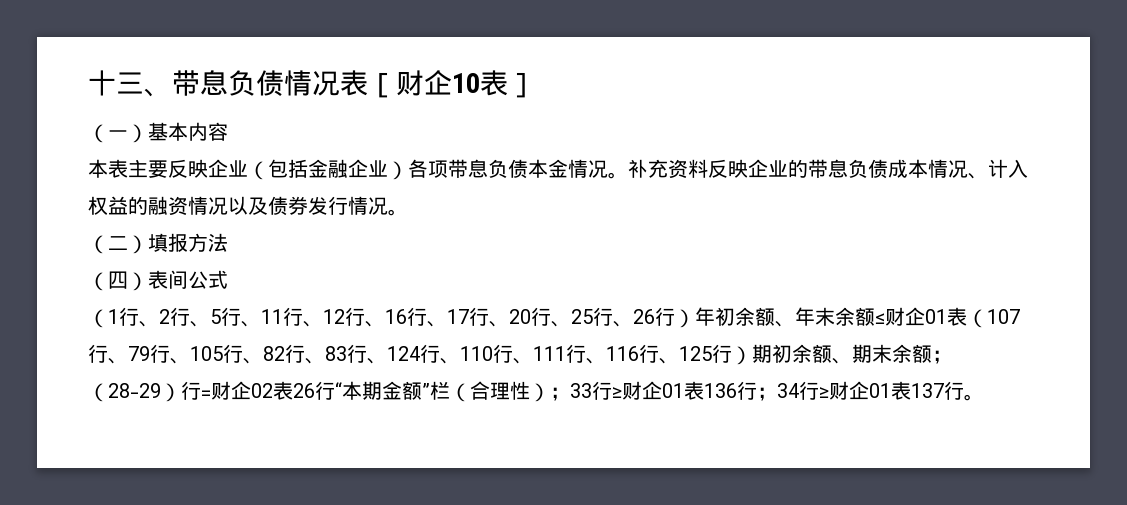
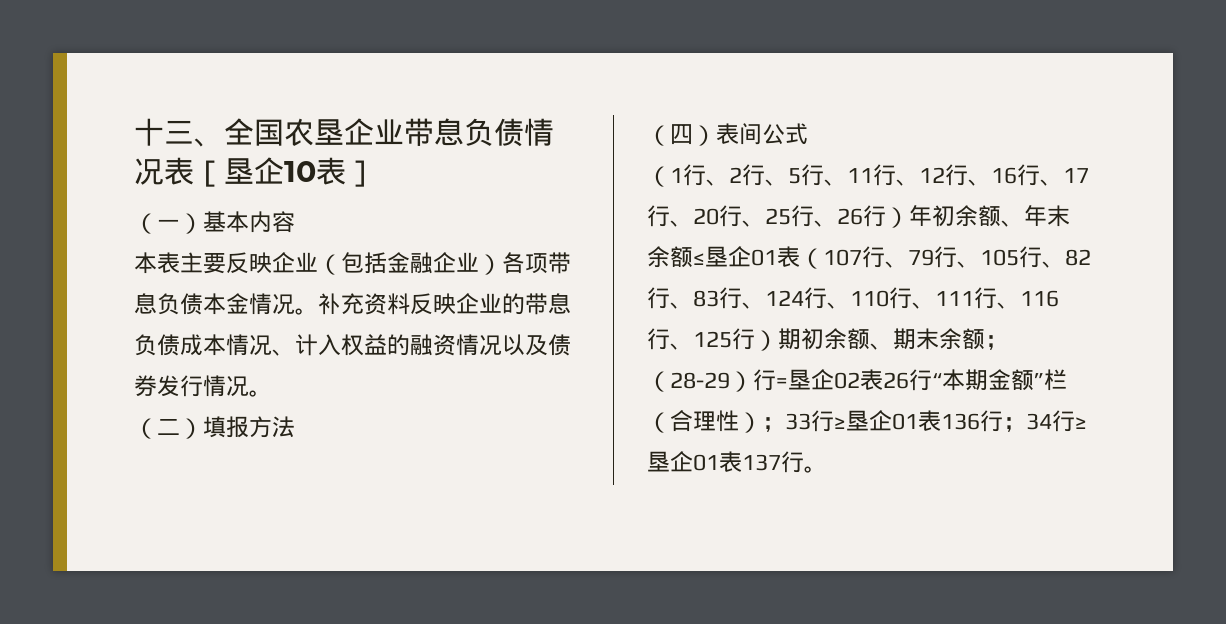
- 十三、带息负债情况表［财企10表］
+ 十三、全国农垦企业带息负债情况表［垦企10表］
- （1行、2行、5行、11行、12行、16行、17行、20行、25行、26行）年初余额、年末余额≤财企01表（107行、79行、105行、82行、83行、124行、110行、111行、116行、125行）期初余额、期末余额；
+ （1行、2行、5行、11行、12行、16行、17行、20行、25行、26行）年初余额、年末余额≤垦企01表（107行、79行、105行、82行、83行、124行、110行、111行、116行、125行）期初余额、期末余额；
- （28-29）行=财企02表26行“本期金额”栏（合理性）；
+ （28-29）行=垦企02表26行“本期金额”栏（合理性）；
- 33行≥财企01表136行；
+ 33行≥垦企01表136行；
- 34行≥财企01表137行。
+ 34行≥垦企01表137行。

